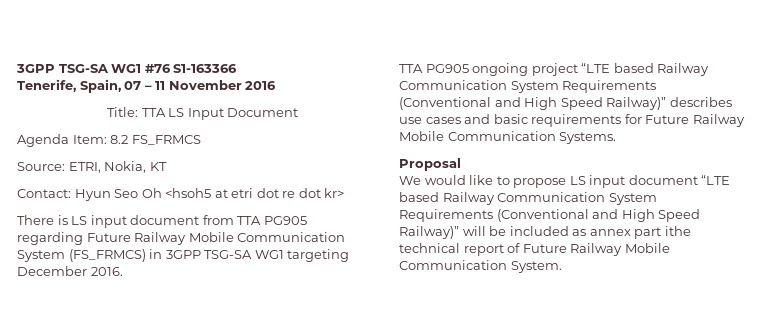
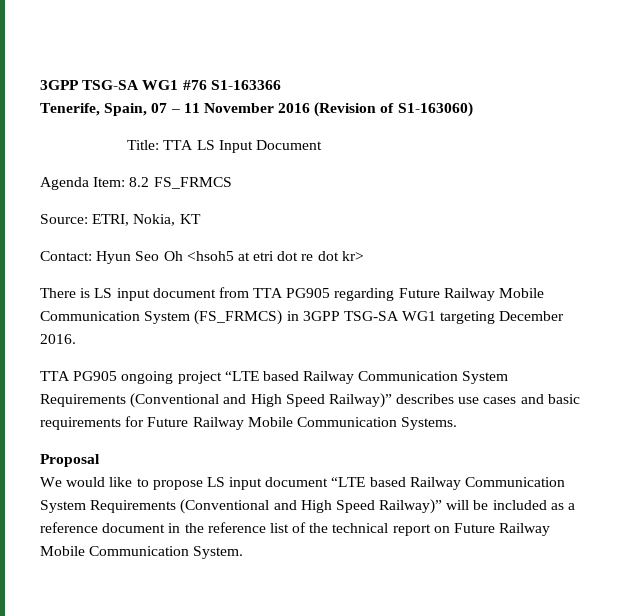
- Tenerife, Spain, 07 – 11 November 2016
+ Tenerife, Spain, 07 – 11 November 2016 (Revision of S1-163060)
- We would like to propose LS input document “LTE based Railway Communication System Requirements (Conventional and High Speed Railway)” will be included as annex part ithe technical report of Future Railway Mobile Communication System.
+ We would like to propose LS input document “LTE based Railway Communication System Requirements (Conventional and High Speed Railway)” will be included as a reference document in the reference list of the technical report on Future Railway Mobile Communication System.

